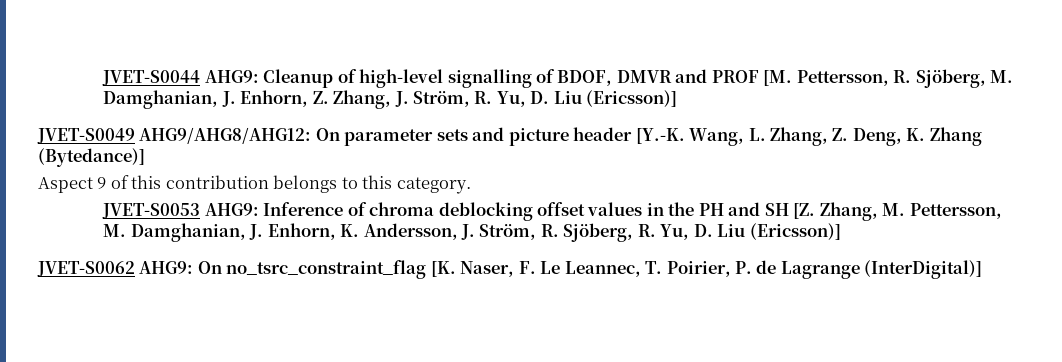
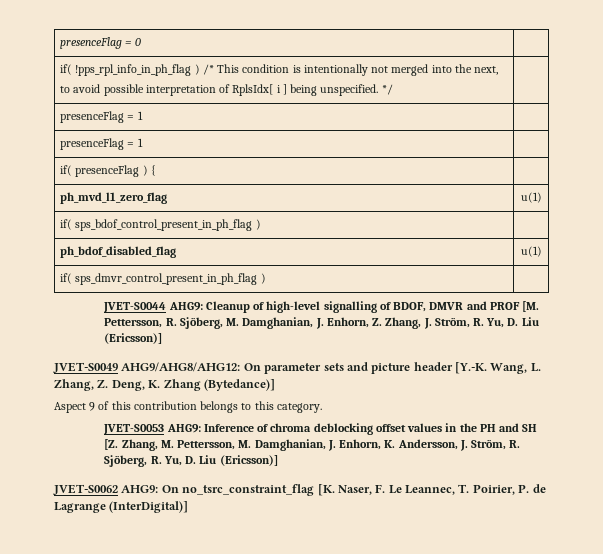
+ presenceFlag = 0 |
+ if( !pps_rpl_info_in_ph_flag ) /* This condition is intentionally not merged into the next,
+ to avoid possible interpretation of RplsIdx[ i ] being unspecified. */ |
+ presenceFlag = 1 |
+ presenceFlag = 1 |
+ if( presenceFlag ) { |
+ ph_mvd_l1_zero_flag | u(1)
+ if( sps_bdof_control_present_in_ph_flag ) |
+ ph_bdof_disabled_flag | u(1)
+ if( sps_dmvr_control_present_in_ph_flag ) |

